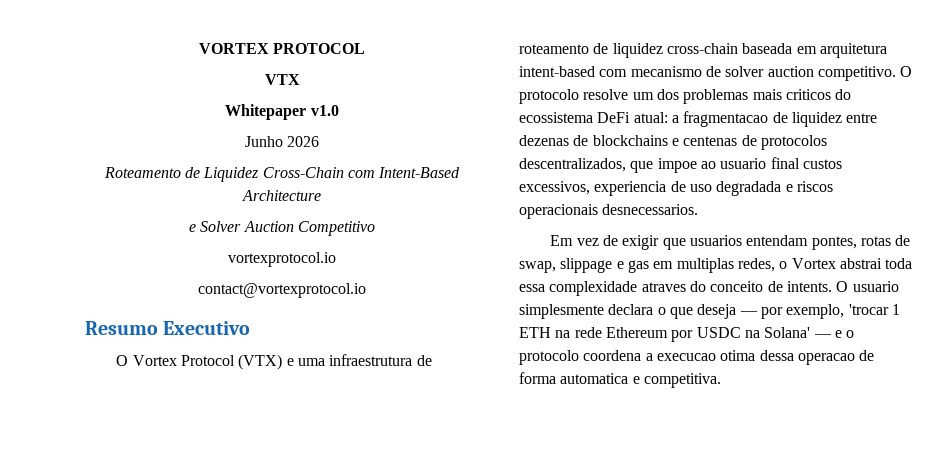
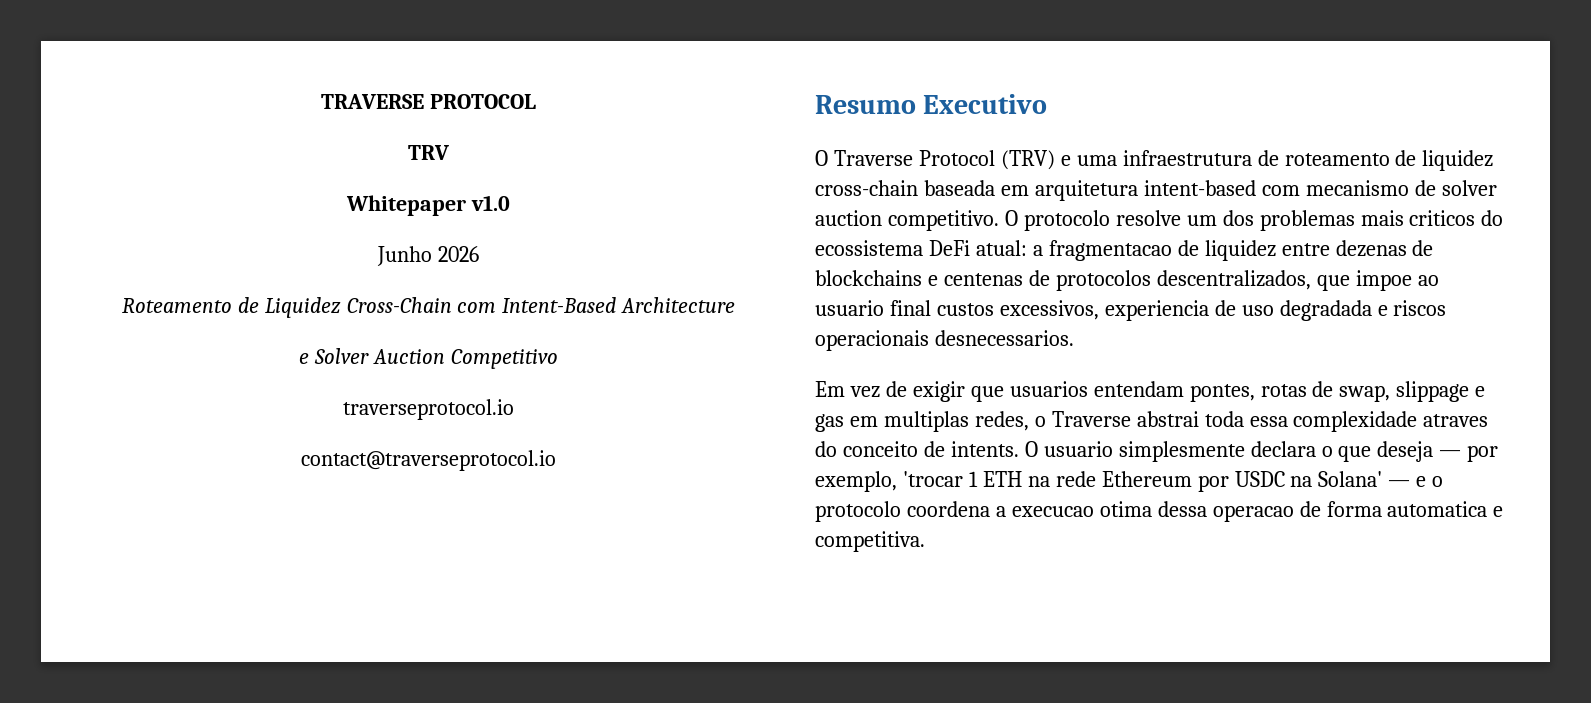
- VORTEX PROTOCOL
+ TRAVERSE PROTOCOL
- VTX
+ TRV
- vortexprotocol.io
- contact@vortexprotocol.io
+ traverseprotocol.io
+ contact@traverseprotocol.io
- O Vortex Protocol (VTX) e uma infraestrutura de roteamento de liquidez cross-chain baseada em arquitetura intent-based com mecanismo de solver auction competitivo.
+ O Traverse Protocol (TRV) e uma infraestrutura de roteamento de liquidez cross-chain baseada em arquitetura intent-based com mecanismo de solver auction competitivo.
- Em vez de exigir que usuarios entendam pontes, rotas de swap, slippage e gas em multiplas redes, o Vortex abstrai toda essa complexidade atraves do conceito de intents.
+ Em vez de exigir que usuarios entendam pontes, rotas de swap, slippage e gas em multiplas redes, o Traverse abstrai toda essa complexidade atraves do conceito de intents.

